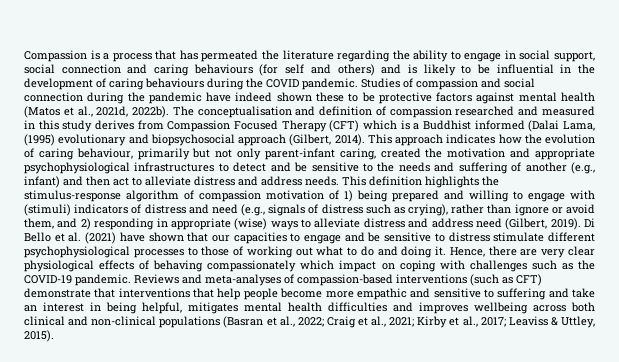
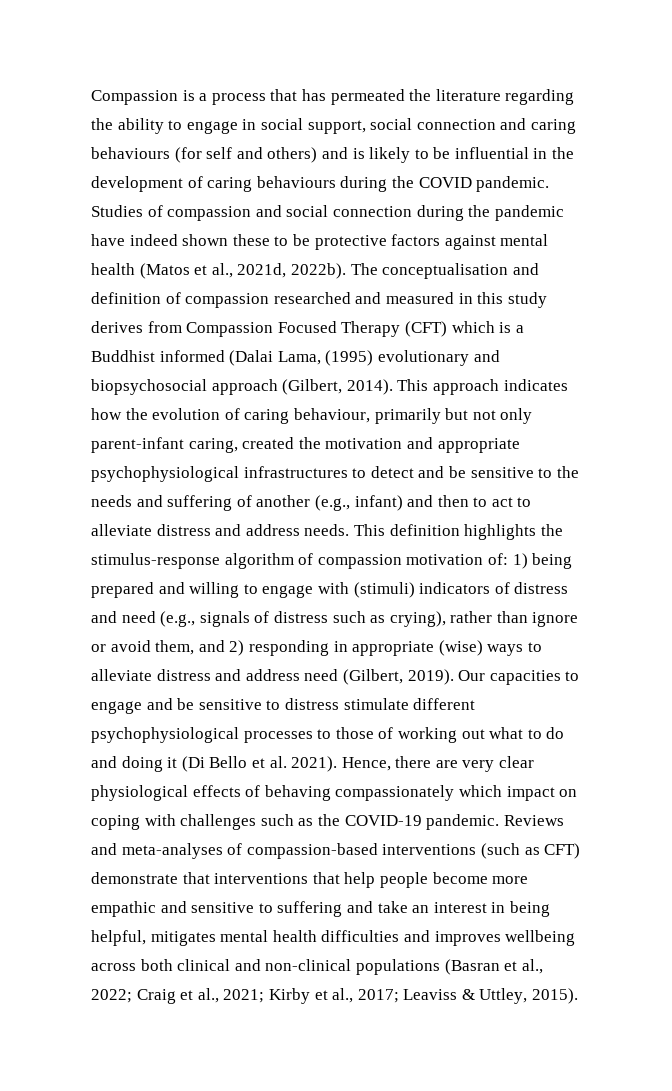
- This approach indicates how the evolution of caring behaviour, primarily but not only parent-infant caring, created the motivation and appropriate psychophysiological infrastructures to detect and be sensitive to the needs and suffering of another (e.g., infant) and then act to alleviate distress and address needs.
+ This approach indicates how the evolution of caring behaviour, primarily but not only parent-infant caring, created the motivation and appropriate psychophysiological infrastructures to detect and be sensitive to the needs and suffering of another (e.g., infant) and then to act to alleviate distress and address needs.
- This definition highlights the stimulus-response algorithm of compassion motivation of 1) being prepared and willing to engage with (stimuli) indicators of distress and need (e.g., signals of distress such as crying), rather than ignore or avoid them, and 2) responding in appropriate (wise) ways to alleviate distress and address need (Gilbert, 2019).
+ This definition highlights the stimulus-response algorithm of compassion motivation of: 1) being prepared and willing to engage with (stimuli) indicators of distress and need (e.g., signals of distress such as crying), rather than ignore or avoid them, and 2) responding in appropriate (wise) ways to alleviate distress and address need (Gilbert, 2019).
- Di Bello et al. (2021) have shown that our capacities to engage and be sensitive to distress stimulate different psychophysiological processes to those of working out what to do and doing it.
+ Our capacities to engage and be sensitive to distress stimulate different psychophysiological processes to those of working out what to do and doing it (Di Bello et al. 2021).

